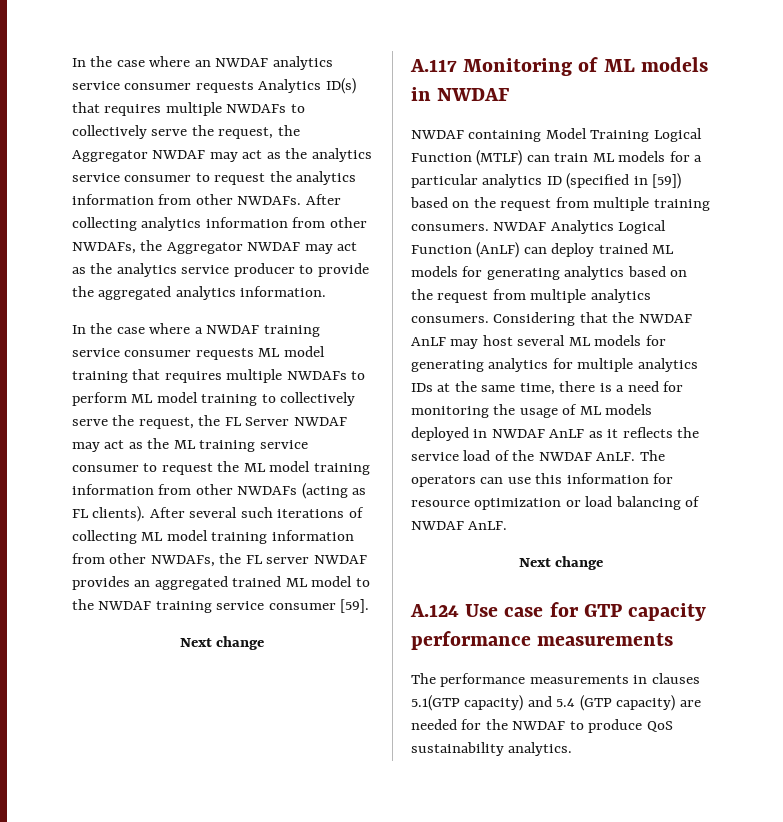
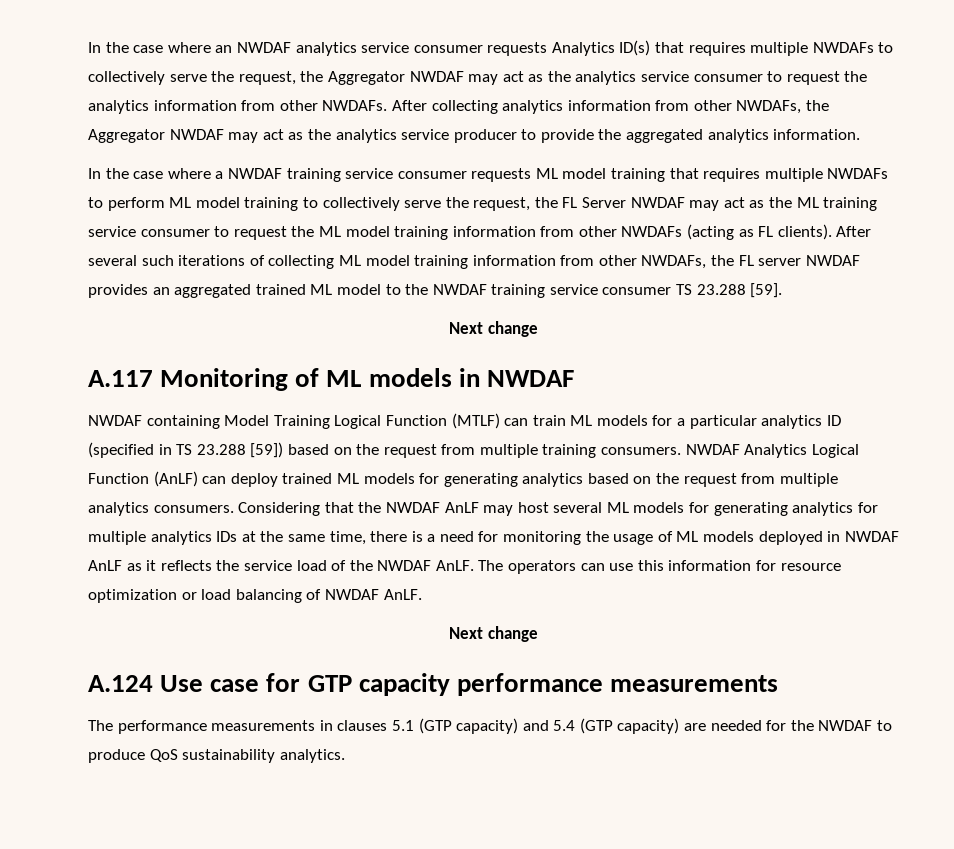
- After several such iterations of collecting ML model training information from other NWDAFs, the FL server NWDAF provides an aggregated trained ML model to the NWDAF training service consumer [59].
+ After several such iterations of collecting ML model training information from other NWDAFs, the FL server NWDAF provides an aggregated trained ML model to the NWDAF training service consumer TS 23.288 [59].
- NWDAF containing Model Training Logical Function (MTLF) can train ML models for a particular analytics ID (specified in [59]) based on the request from multiple training consumers.
+ NWDAF containing Model Training Logical Function (MTLF) can train ML models for a particular analytics ID (specified in TS 23.288 [59]) based on the request from multiple training consumers.
- The performance measurements in clauses 5.1(GTP capacity) and 5.4 (GTP capacity) are needed for the NWDAF to produce QoS sustainability analytics.
+ The performance measurements in clauses 5.1 (GTP capacity) and 5.4 (GTP capacity) are needed for the NWDAF to produce QoS sustainability analytics.

